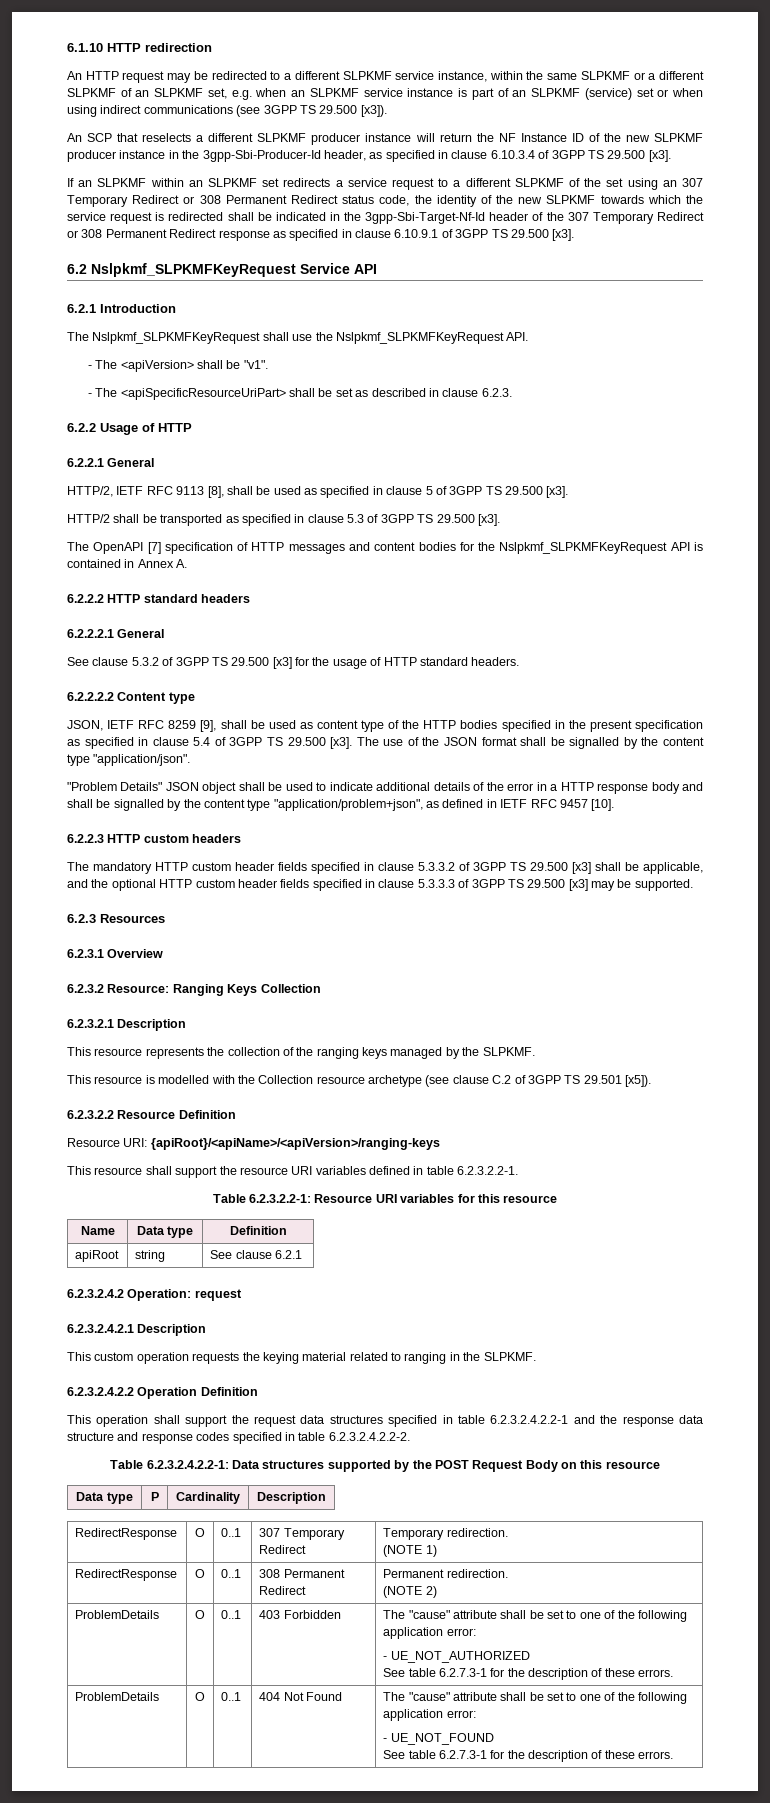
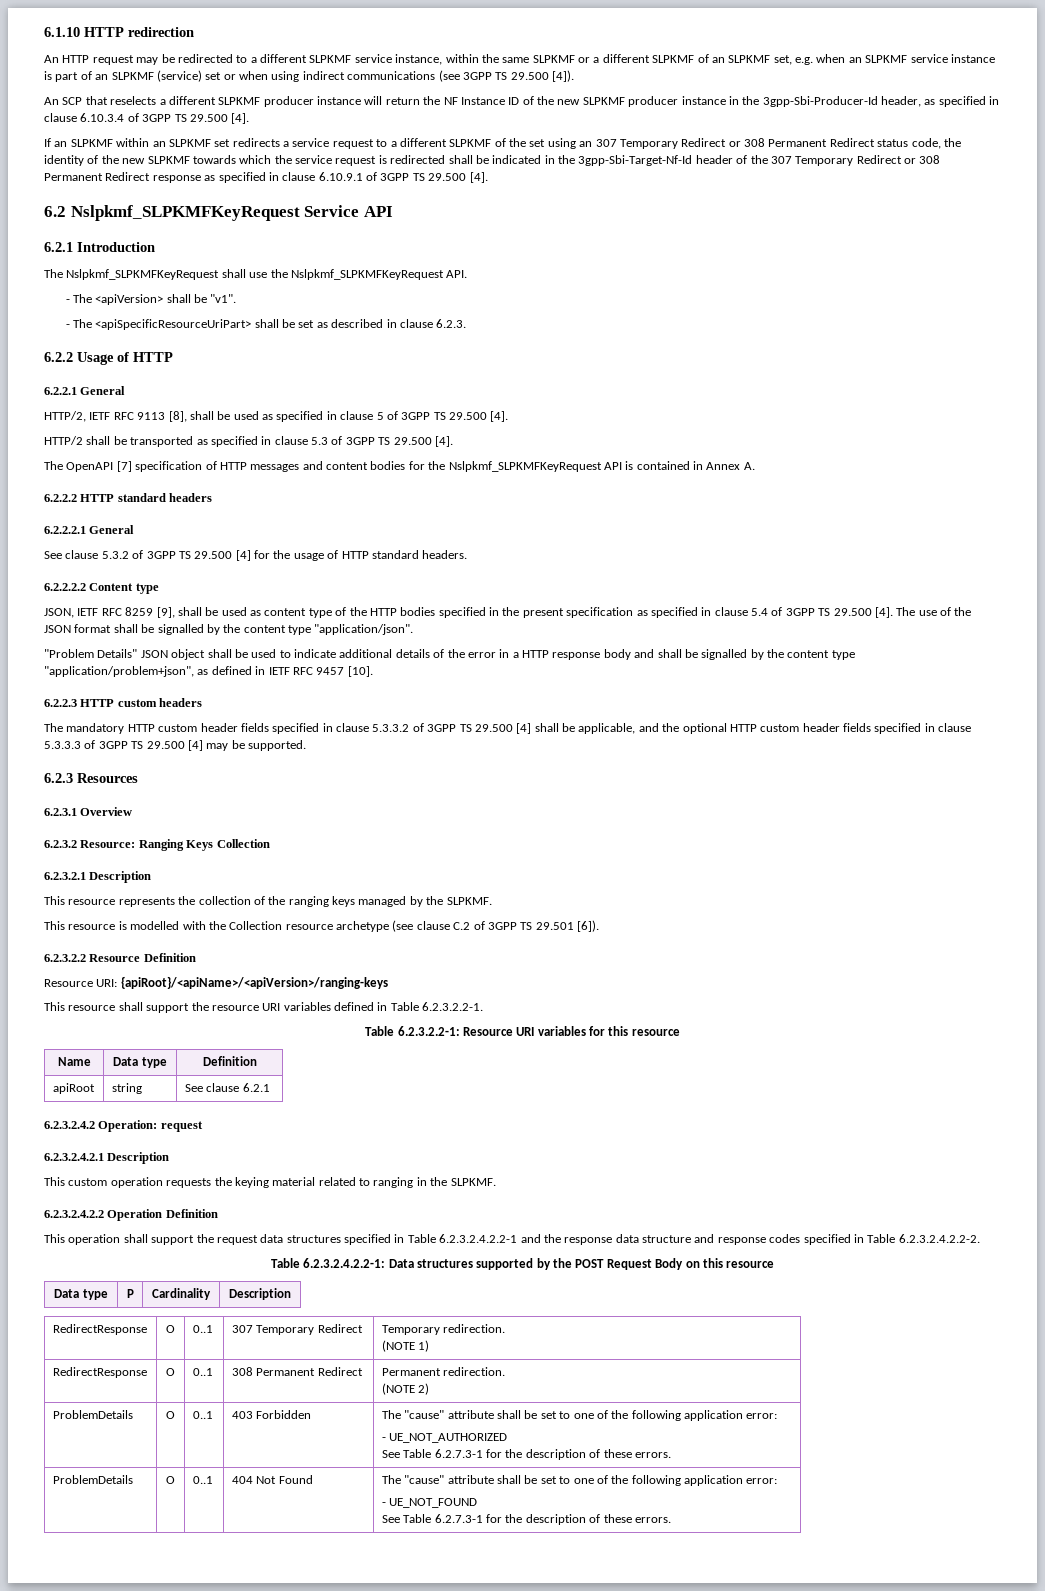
- An HTTP request may be redirected to a different SLPKMF service instance, within the same SLPKMF or a different SLPKMF of an SLPKMF set, e.g. when an SLPKMF service instance is part of an SLPKMF (service) set or when using indirect communications (see 3GPP TS 29.500 [x3]).
+ An HTTP request may be redirected to a different SLPKMF service instance, within the same SLPKMF or a different SLPKMF of an SLPKMF set, e.g. when an SLPKMF service instance is part of an SLPKMF (service) set or when using indirect communications (see 3GPP TS 29.500 [4]).
- An SCP that reselects a different SLPKMF producer instance will return the NF Instance ID of the new SLPKMF producer instance in the 3gpp-Sbi-Producer-Id header, as specified in clause 6.10.3.4 of 3GPP TS 29.500 [x3].
+ An SCP that reselects a different SLPKMF producer instance will return the NF Instance ID of the new SLPKMF producer instance in the 3gpp-Sbi-Producer-Id header, as specified in clause 6.10.3.4 of 3GPP TS 29.500 [4].
- If an SLPKMF within an SLPKMF set redirects a service request to a different SLPKMF of the set using an 307 Temporary Redirect or 308 Permanent Redirect status code, the identity of the new SLPKMF towards which the service request is redirected shall be indicated in the 3gpp-Sbi-Target-Nf-Id header of the 307 Temporary Redirect or 308 Permanent Redirect response as specified in clause 6.10.9.1 of 3GPP TS 29.500 [x3].
+ If an SLPKMF within an SLPKMF set redirects a service request to a different SLPKMF of the set using an 307 Temporary Redirect or 308 Permanent Redirect status code, the identity of the new SLPKMF towards which the service request is redirected shall be indicated in the 3gpp-Sbi-Target-Nf-Id header of the 307 Temporary Redirect or 308 Permanent Redirect response as specified in clause 6.10.9.1 of 3GPP TS 29.500 [4].
- HTTP/2, IETF RFC 9113 [8], shall be used as specified in clause 5 of 3GPP TS 29.500 [x3].
+ HTTP/2, IETF RFC 9113 [8], shall be used as specified in clause 5 of 3GPP TS 29.500 [4].
- HTTP/2 shall be transported as specified in clause 5.3 of 3GPP TS 29.500 [x3].
+ HTTP/2 shall be transported as specified in clause 5.3 of 3GPP TS 29.500 [4].
- See clause 5.3.2 of 3GPP TS 29.500 [x3] for the usage of HTTP standard headers.
+ See clause 5.3.2 of 3GPP TS 29.500 [4] for the usage of HTTP standard headers.
- JSON, IETF RFC 8259 [9], shall be used as content type of the HTTP bodies specified in the present specification as specified in clause 5.4 of 3GPP TS 29.500 [x3].
+ JSON, IETF RFC 8259 [9], shall be used as content type of the HTTP bodies specified in the present specification as specified in clause 5.4 of 3GPP TS 29.500 [4].
- The mandatory HTTP custom header fields specified in clause 5.3.3.2 of 3GPP TS 29.500 [x3] shall be applicable, and the optional HTTP custom header fields specified in clause 5.3.3.3 of 3GPP TS 29.500 [x3] may be supported.
+ The mandatory HTTP custom header fields specified in clause 5.3.3.2 of 3GPP TS 29.500 [4] shall be applicable, and the optional HTTP custom header fields specified in clause 5.3.3.3 of 3GPP TS 29.500 [4] may be supported.
- This resource is modelled with the Collection resource archetype (see clause C.2 of 3GPP TS 29.501 [x5]).
+ This resource is modelled with the Collection resource archetype (see clause C.2 of 3GPP TS 29.501 [6]).
- This resource shall support the resource URI variables defined in table 6.2.3.2.2-1.
+ This resource shall support the resource URI variables defined in Table 6.2.3.2.2-1.
- This operation shall support the request data structures specified in table 6.2.3.2.4.2.2-1 and the response data structure and response codes specified in table 6.2.3.2.4.2.2-2.
+ This operation shall support the request data structures specified in Table 6.2.3.2.4.2.2-1 and the response data structure and response codes specified in Table 6.2.3.2.4.2.2-2.
  ProblemDetails | O | 0..1 | 403 Forbidden | The "cause" attribute shall be set to one of the following application error:
  - UE_NOT_AUTHORIZED
- See table 6.2.7.3-1 for the description of these errors.
+ See Table 6.2.7.3-1 for the description of these errors.
  ProblemDetails | O | 0..1 | 404 Not Found | The "cause" attribute shall be set to one of the following application error:
  - UE_NOT_FOUND
- See table 6.2.7.3-1 for the description of these errors.
+ See Table 6.2.7.3-1 for the description of these errors.

